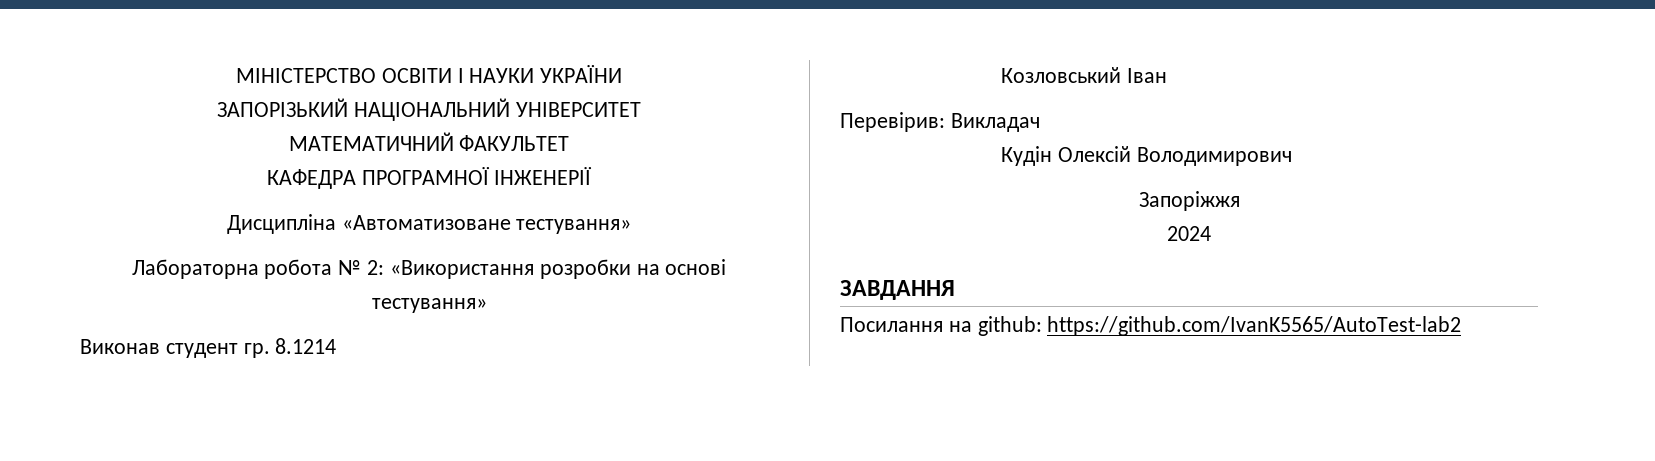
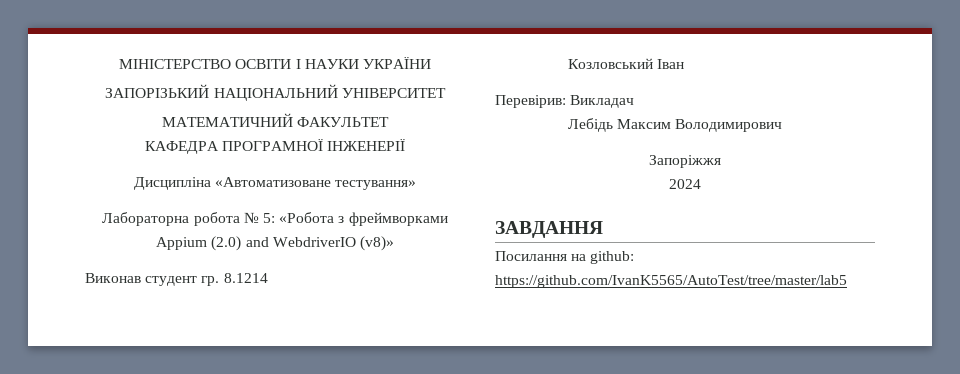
- Лабораторна робота № 2: «Використання розробки на основі тестування»
+ Лабораторна робота № 5: «Робота з фреймворками Appium (2.0) and WebdriverIO (v8)»
- Кудін Олексій Володимирович
+ Лебідь Максим Володимирович
- Посилання на github: https://github.com/IvanK5565/AutoTest-lab2
+ Посилання на github: https://github.com/IvanK5565/AutoTest/tree/master/lab5

